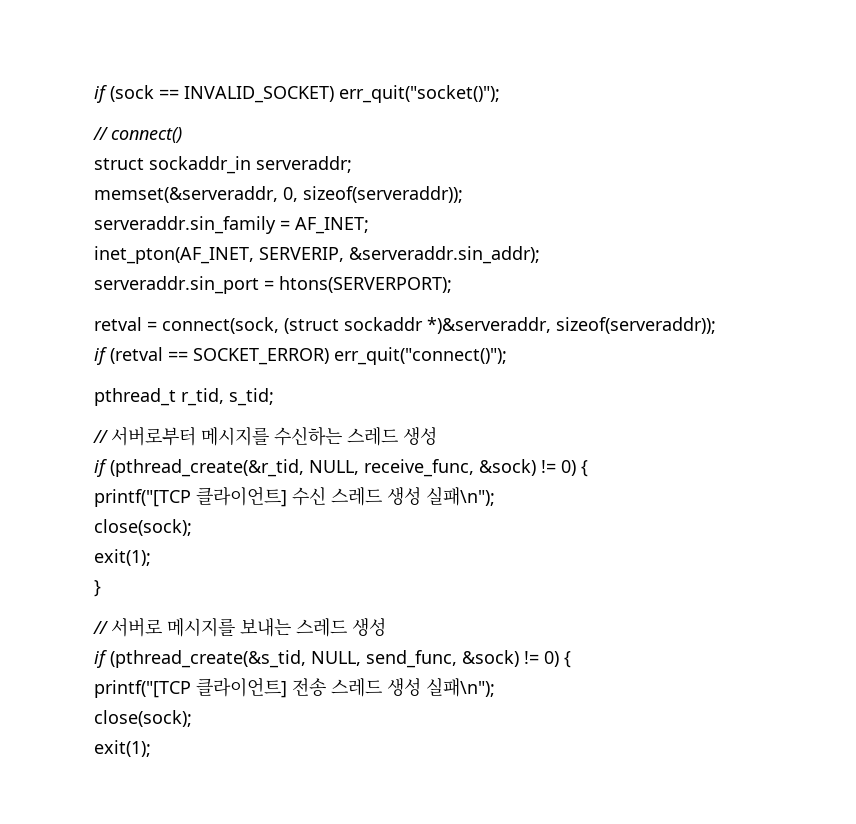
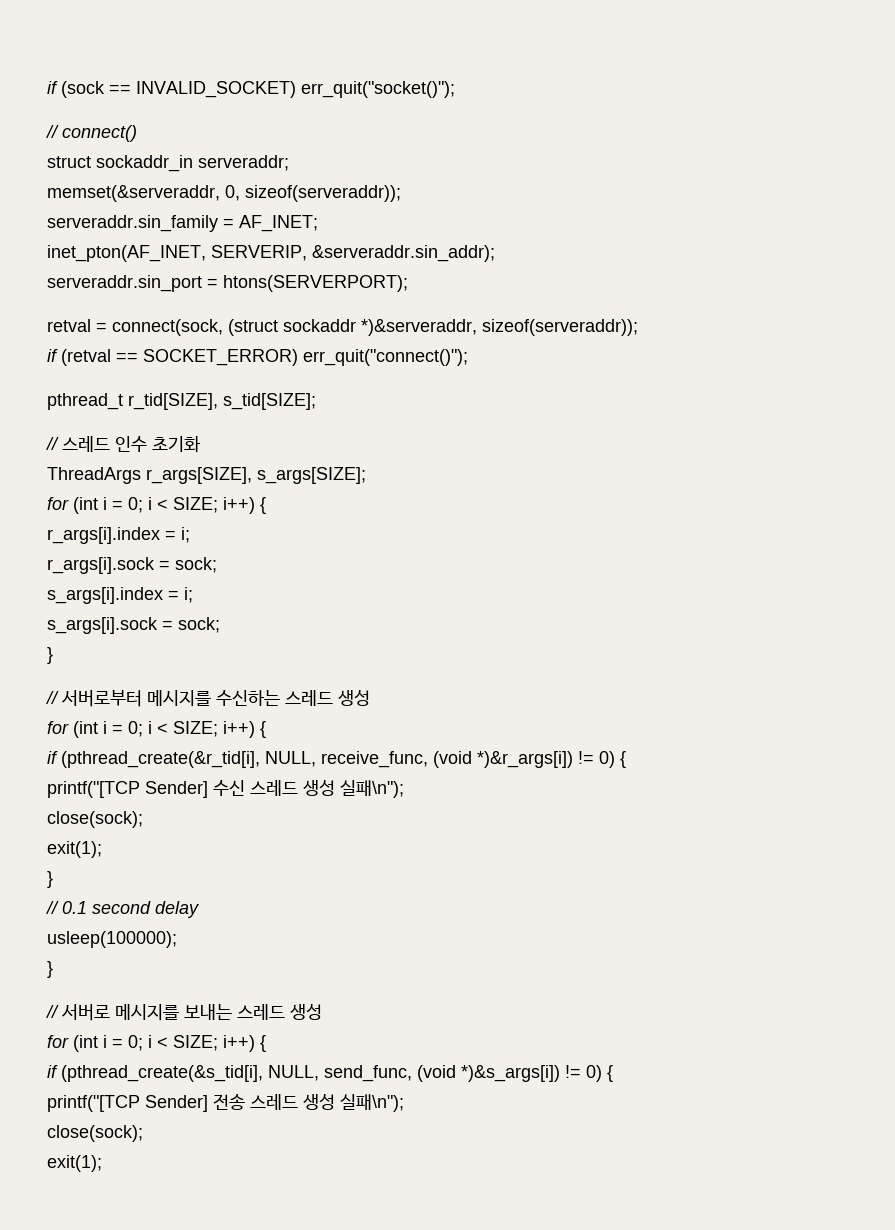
- pthread_t r_tid, s_tid;
+ pthread_t r_tid[SIZE], s_tid[SIZE];
+ // 스레드 인수 초기화
+ ThreadArgs r_args[SIZE], s_args[SIZE];
+ for (int i = 0; i < SIZE; i++) {
+ r_args[i].index = i;
+ r_args[i].sock = sock;
+ s_args[i].index = i;
+ s_args[i].sock = sock;
+ }
  // 서버로부터 메시지를 수신하는 스레드 생성
- if (pthread_create(&r_tid, NULL, receive_func, &sock) != 0) {
- printf("[TCP 클라이언트] 수신 스레드 생성 실패\n");
+ for (int i = 0; i < SIZE; i++) {
+ if (pthread_create(&r_tid[i], NULL, receive_func, (void *)&r_args[i]) != 0) {
+ printf("[TCP Sender] 수신 스레드 생성 실패\n");
+ // 0.1 second delay
+ usleep(100000);
+ }
  // 서버로 메시지를 보내는 스레드 생성
- if (pthread_create(&s_tid, NULL, send_func, &sock) != 0) {
- printf("[TCP 클라이언트] 전송 스레드 생성 실패\n");
+ for (int i = 0; i < SIZE; i++) {
+ if (pthread_create(&s_tid[i], NULL, send_func, (void *)&s_args[i]) != 0) {
+ printf("[TCP Sender] 전송 스레드 생성 실패\n");

